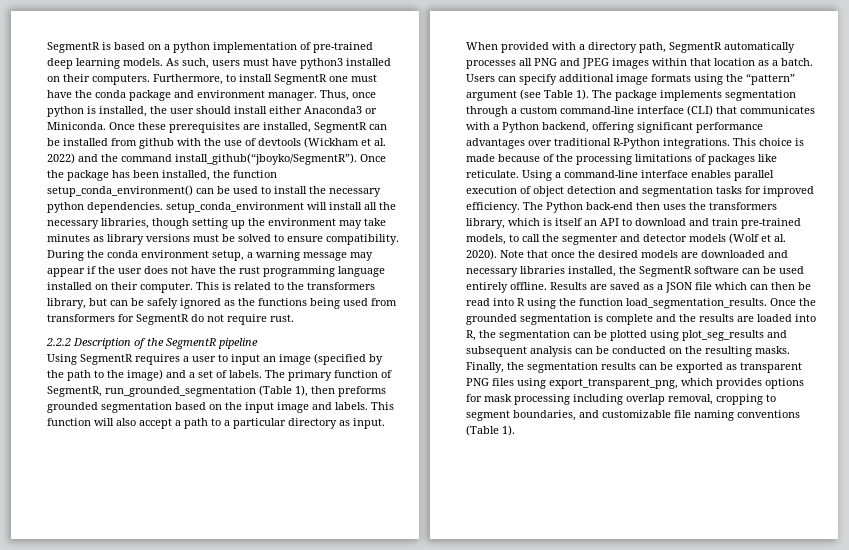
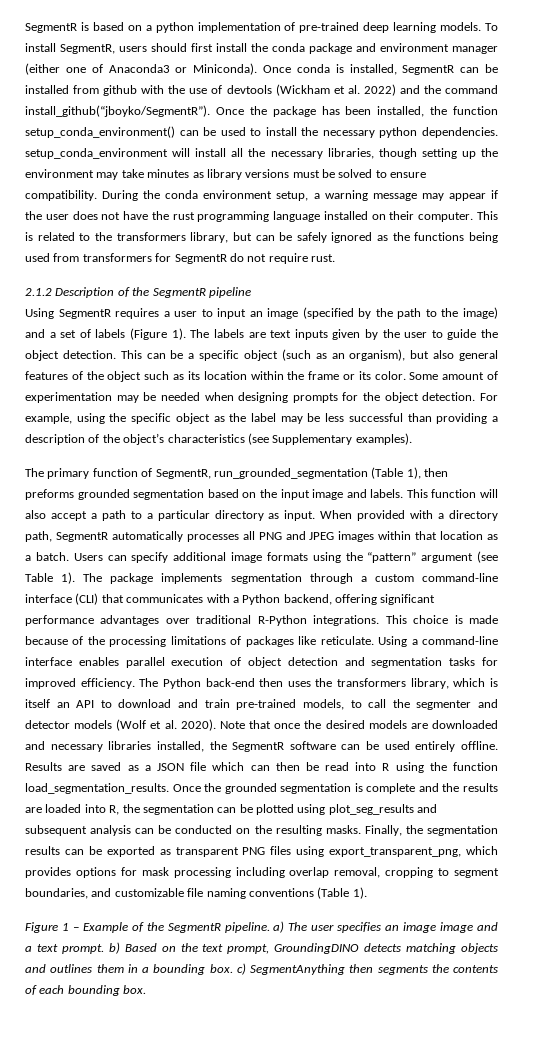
- As such, users must have python3 installed on their computers. Furthermore, to install SegmentR one must have the conda package and environment manager. Thus, once python is installed, the user should install either Anaconda3 or Miniconda. Once these prerequisites are installed, SegmentR can be installed from github with the use of devtools (Wickham et al. 2022) and the command install_github(“jboyko/SegmentR”).
+ To install SegmentR, users should first install the conda package and environment manager (either one of Anaconda3 or Miniconda). Once conda is installed, SegmentR can be installed from github with the use of devtools (Wickham et al. 2022) and the command install_github(“jboyko/SegmentR”).
- 2.2.2 Description of the SegmentR pipeline
+ 2.1.2 Description of the SegmentR pipeline
- Using SegmentR requires a user to input an image (specified by the path to the image) and a set of labels. The primary function of SegmentR, run_grounded_segmentation (Table 1), then preforms grounded segmentation based on the input image and labels.
+ Using SegmentR requires a user to input an image (specified by the path to the image) and a set of labels (Figure 1). The labels are text inputs given by the user to guide the object detection. This can be a specific object (such as an organism), but also general features of the object such as its location within the frame or its color. Some amount of experimentation may be needed when designing prompts for the object detection. For example, using the specific object as the label may be less successful than providing a description of the object’s characteristics (see Supplementary examples).
+ The primary function of SegmentR, run_grounded_segmentation (Table 1), then preforms grounded segmentation based on the input image and labels.
+ Figure 1 – Example of the SegmentR pipeline. a) The user specifies an image image and a text prompt. b) Based on the text prompt, GroundingDINO detects matching objects and outlines them in a bounding box. c) SegmentAnything then segments the contents of each bounding box.

